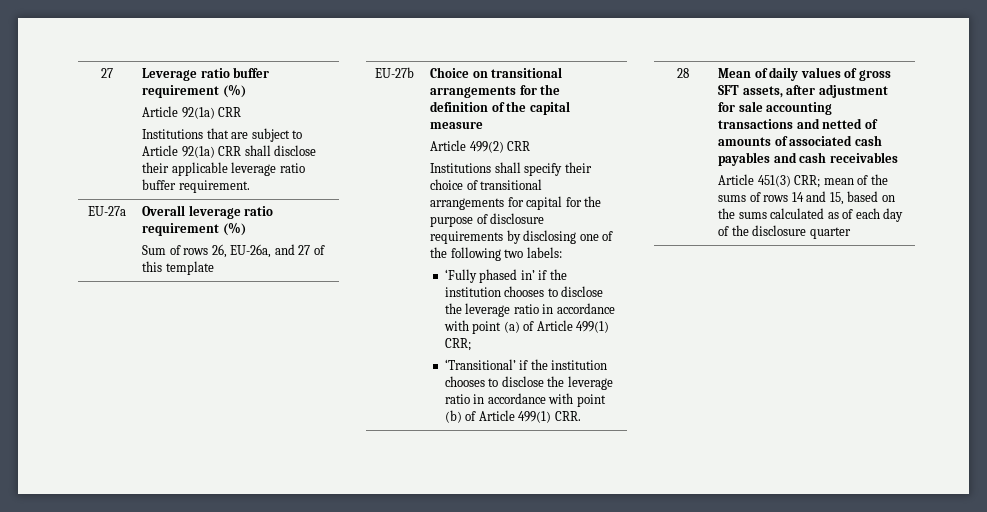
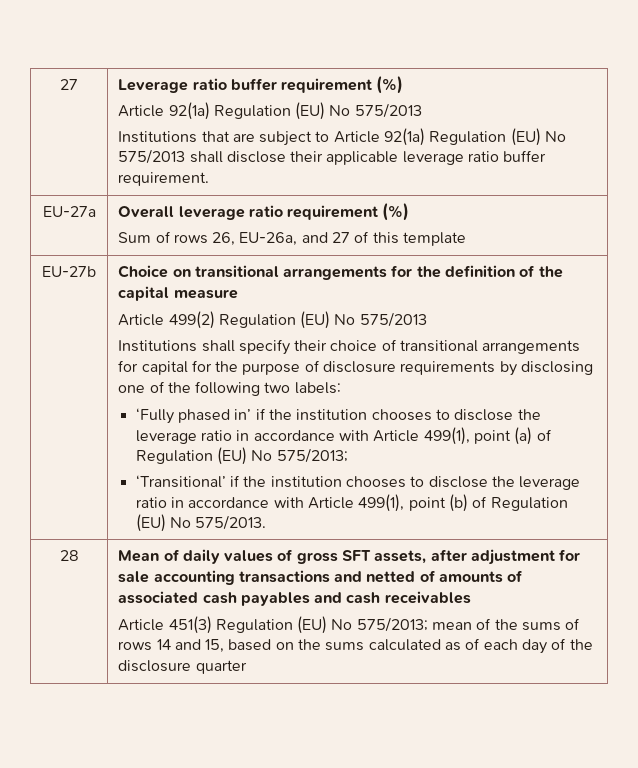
  27 | Leverage ratio buffer requirement (%)
- Article 92(1a) CRR
- Institutions that are subject to Article 92(1a) CRR shall disclose their applicable leverage ratio buffer requirement.
+ Article 92(1a) Regulation (EU) No 575/2013
+ Institutions that are subject to Article 92(1a) Regulation (EU) No 575/2013 shall disclose their applicable leverage ratio buffer requirement.
- Article 499(2) CRR
+ Article 499(2) Regulation (EU) No 575/2013
- ‘Fully phased in’ if the institution chooses to disclose the leverage ratio in accordance with point (a) of Article 499(1) CRR;
+ ‘Fully phased in’ if the institution chooses to disclose the leverage ratio in accordance with Article 499(1), point (a) of Regulation (EU) No 575/2013;
- ‘Transitional’ if the institution chooses to disclose the leverage ratio in accordance with point (b) of Article 499(1) CRR.
+ ‘Transitional’ if the institution chooses to disclose the leverage ratio in accordance with Article 499(1), point (b) of Regulation (EU) No 575/2013.
- Article 451(3) CRR; mean of the sums of rows 14 and 15, based on the sums calculated as of each day of the disclosure quarter
+ Article 451(3) Regulation (EU) No 575/2013; mean of the sums of rows 14 and 15, based on the sums calculated as of each day of the disclosure quarter

